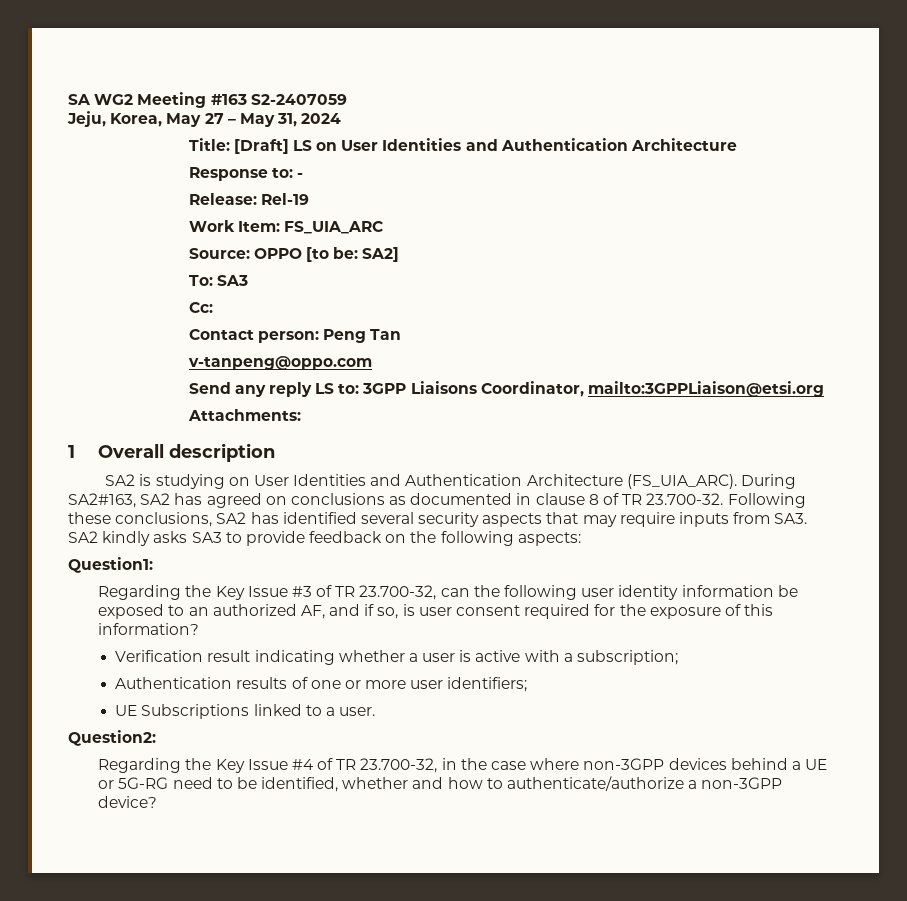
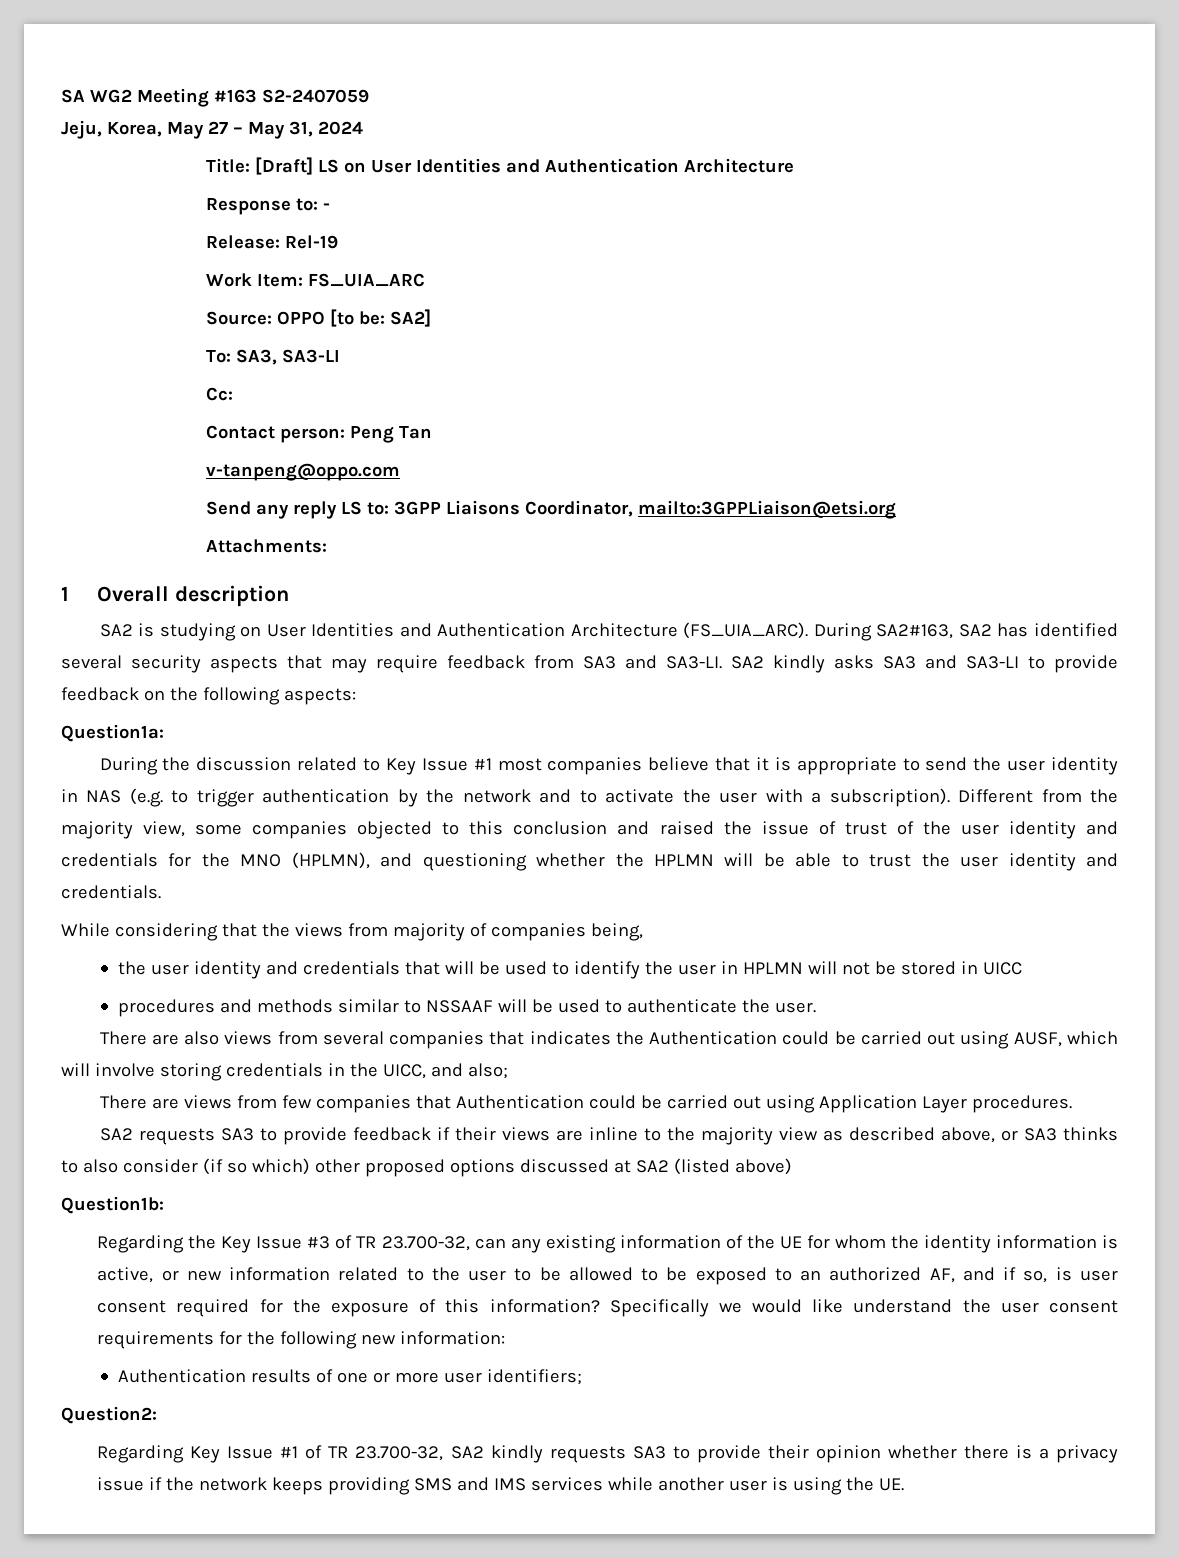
- To: SA3
+ To: SA3, SA3-LI
- During SA2#163, SA2 has agreed on conclusions as documented in clause 8 of TR 23.700-32. Following these conclusions, SA2 has identified several security aspects that may require inputs from SA3. SA2 kindly asks SA3 to provide feedback on the following aspects:
+ During SA2#163, SA2 has identified several security aspects that may require feedback from SA3 and SA3-LI. SA2 kindly asks SA3 and SA3-LI to provide feedback on the following aspects:
- Question1:
+ Question1a:
+ During the discussion related to Key Issue #1 most companies believe that it is appropriate to send the user identity in NAS (e.g. to trigger authentication by the network and to activate the user with a subscription). Different from the majority view, some companies objected to this conclusion and raised the issue of trust of the user identity and credentials for the MNO (HPLMN), and questioning whether the HPLMN will be able to trust the user identity and credentials.
+ While considering that the views from majority of companies being,
+ the user identity and credentials that will be used to identify the user in HPLMN will not be stored in UICC
+ procedures and methods similar to NSSAAF will be used to authenticate the user.
+ There are also views from several companies that indicates the Authentication could be carried out using AUSF, which will involve storing credentials in the UICC, and also;
+ There are views from few companies that Authentication could be carried out using Application Layer procedures.
+ SA2 requests SA3 to provide feedback if their views are inline to the majority view as described above, or SA3 thinks to also consider (if so which) other proposed options discussed at SA2 (listed above)
+ Question1b:
- Regarding the Key Issue #3 of TR 23.700-32, can the following user identity information be exposed to an authorized AF, and if so, is user consent required for the exposure of this information?
- Verification result indicating whether a user is active with a subscription;
+ Regarding the Key Issue #3 of TR 23.700-32, can any existing information of the UE for whom the identity information is active, or new information related to the user to be allowed to be exposed to an authorized AF, and if so, is user consent required for the exposure of this information? Specifically we would like understand the user consent requirements for the following new information:
- UE Subscriptions linked to a user.
- Regarding the Key Issue #4 of TR 23.700-32, in the case where non-3GPP devices behind a UE or 5G-RG need to be identified, whether and how to authenticate/authorize a non-3GPP device?
+ Regarding Key Issue #1 of TR 23.700-32, SA2 kindly requests SA3 to provide their opinion whether there is a privacy issue if the network keeps providing SMS and IMS services while another user is using the UE.

